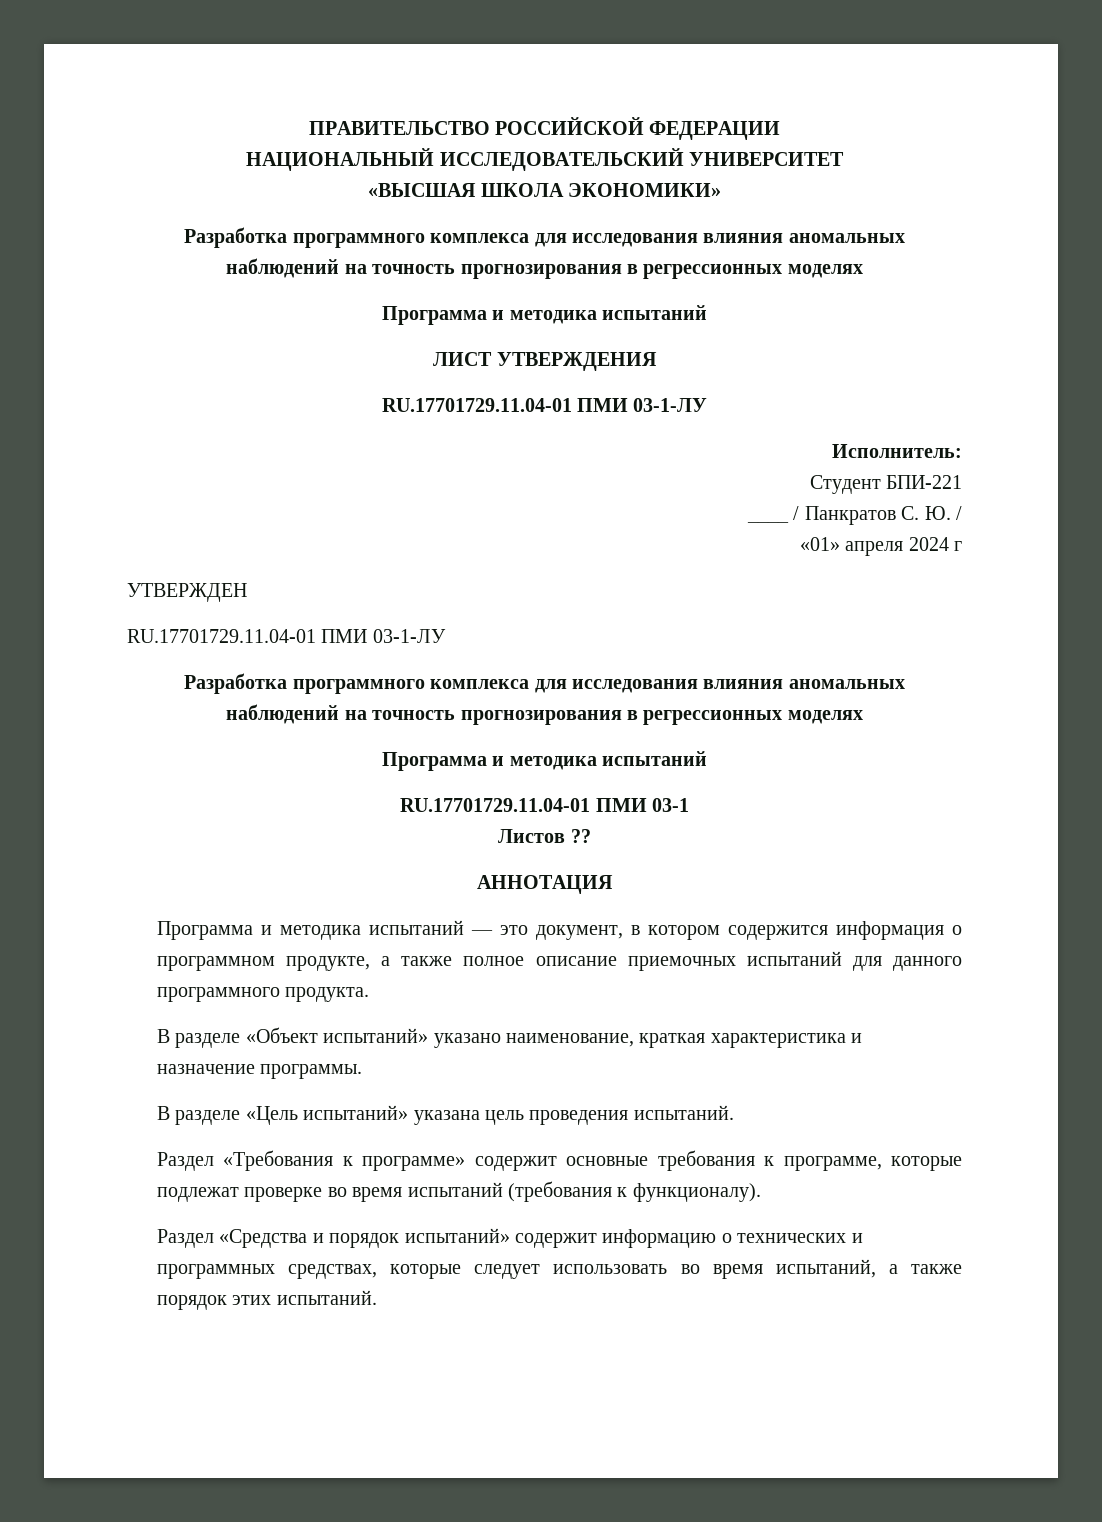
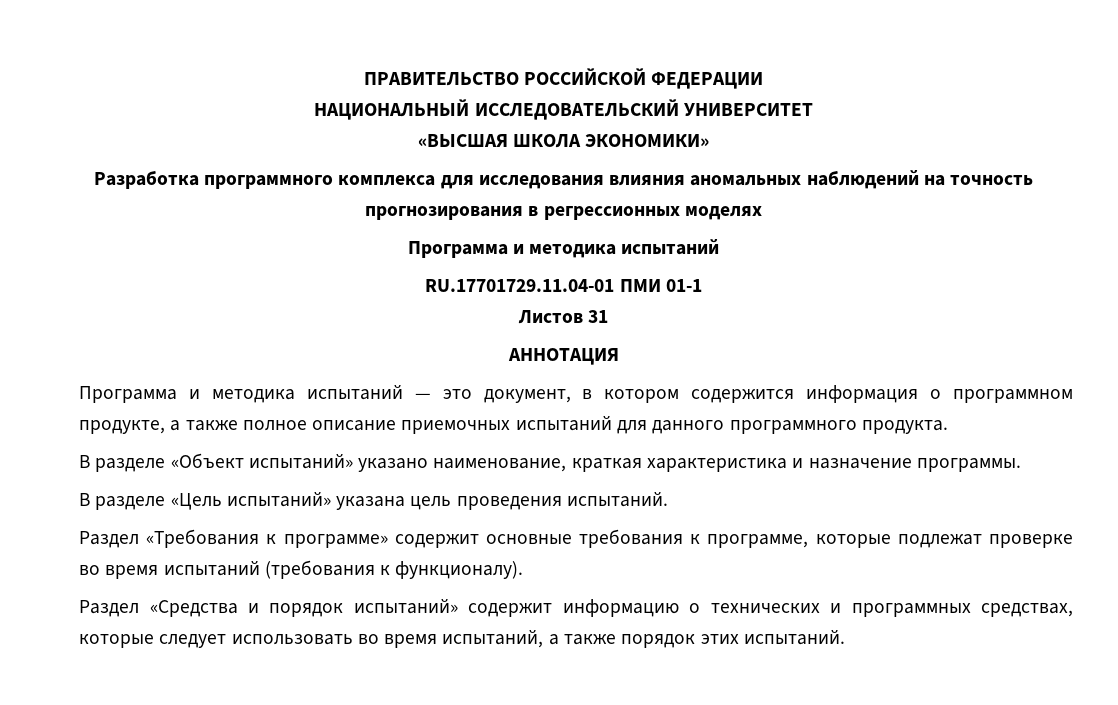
- ЛИСТ УТВЕРЖДЕНИЯ
- RU.17701729.11.04-01 ПМИ 03-1-ЛУ
- Исполнитель:
- Студент БПИ-221
- ____ / Панкратов С. Ю. /
- «01» апреля 2024 г
- УТВЕРЖДЕН
- RU.17701729.11.04-01 ПМИ 03-1-ЛУ
- Разработка программного комплекса для исследования влияния аномальных наблюдений на точность прогнозирования в регрессионных моделях
- Программа и методика испытаний
- RU.17701729.11.04-01 ПМИ 03-1
+ RU.17701729.11.04-01 ПМИ 01-1
- Листов ??
+ Листов 31

